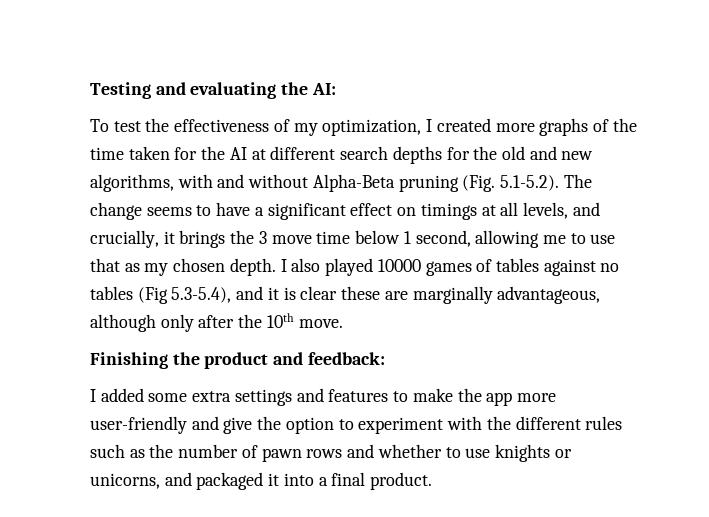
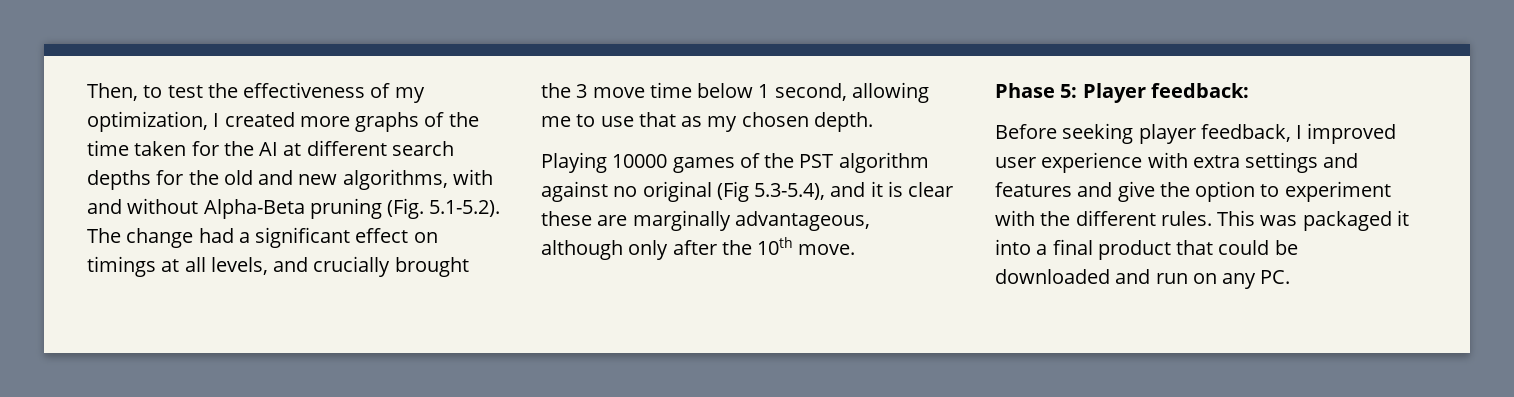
- Testing and evaluating the AI:
- To test the effectiveness of my optimization, I created more graphs of the time taken for the AI at different search depths for the old and new algorithms, with and without Alpha-Beta pruning (Fig. 5.1-5.2). The change seems to have a significant effect on timings at all levels, and crucially, it brings the 3 move time below 1 second, allowing me to use that as my chosen depth. I also played 10000 games of tables against no tables (Fig 5.3-5.4), and it is clear these are marginally advantageous, although only after the 10th move.
+ Then, to test the effectiveness of my optimization, I created more graphs of the time taken for the AI at different search depths for the old and new algorithms, with and without Alpha-Beta pruning (Fig. 5.1-5.2). The change had a significant effect on timings at all levels, and crucially brought the 3 move time below 1 second, allowing me to use that as my chosen depth.
+ Playing 10000 games of the PST algorithm against no original (Fig 5.3-5.4), and it is clear these are marginally advantageous, although only after the 10th move.
- Finishing the product and feedback:
- I added some extra settings and features to make the app more user-friendly and give the option to experiment with the different rules such as the number of pawn rows and whether to use knights or unicorns, and packaged it into a final product.
+ Phase 5: Player feedback:
+ Before seeking player feedback, I improved user experience with extra settings and features and give the option to experiment with the different rules. This was packaged it into a final product that could be downloaded and run on any PC.

